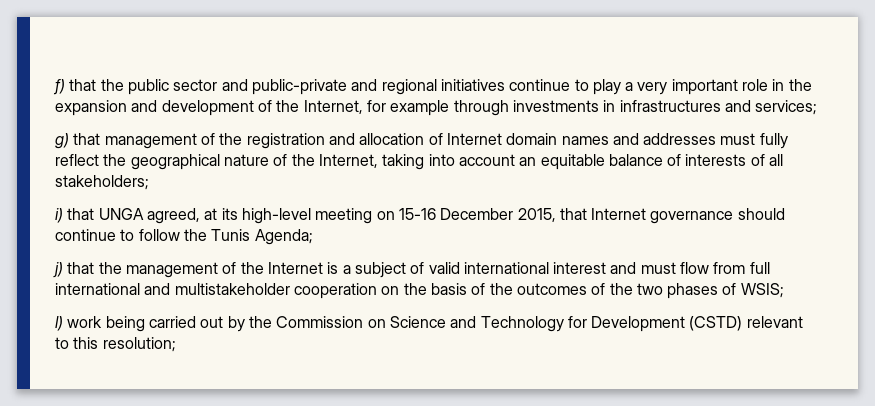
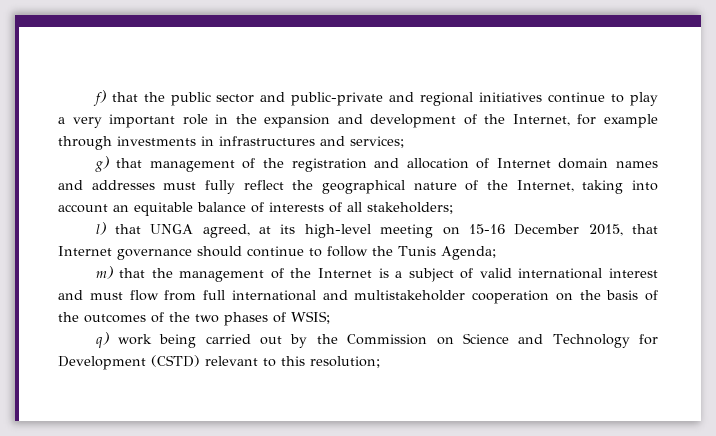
- i) that UNGA agreed, at its high-level meeting on 15-16 December 2015, that Internet governance should continue to follow the Tunis Agenda;
+ l) that UNGA agreed, at its high-level meeting on 15-16 December 2015, that Internet governance should continue to follow the Tunis Agenda;
- j) that the management of the Internet is a subject of valid international interest and must flow from full international and multistakeholder cooperation on the basis of the outcomes of the two phases of WSIS;
+ m) that the management of the Internet is a subject of valid international interest and must flow from full international and multistakeholder cooperation on the basis of the outcomes of the two phases of WSIS;
- l) work being carried out by the Commission on Science and Technology for Development (CSTD) relevant to this resolution;
+ q) work being carried out by the Commission on Science and Technology for Development (CSTD) relevant to this resolution;

